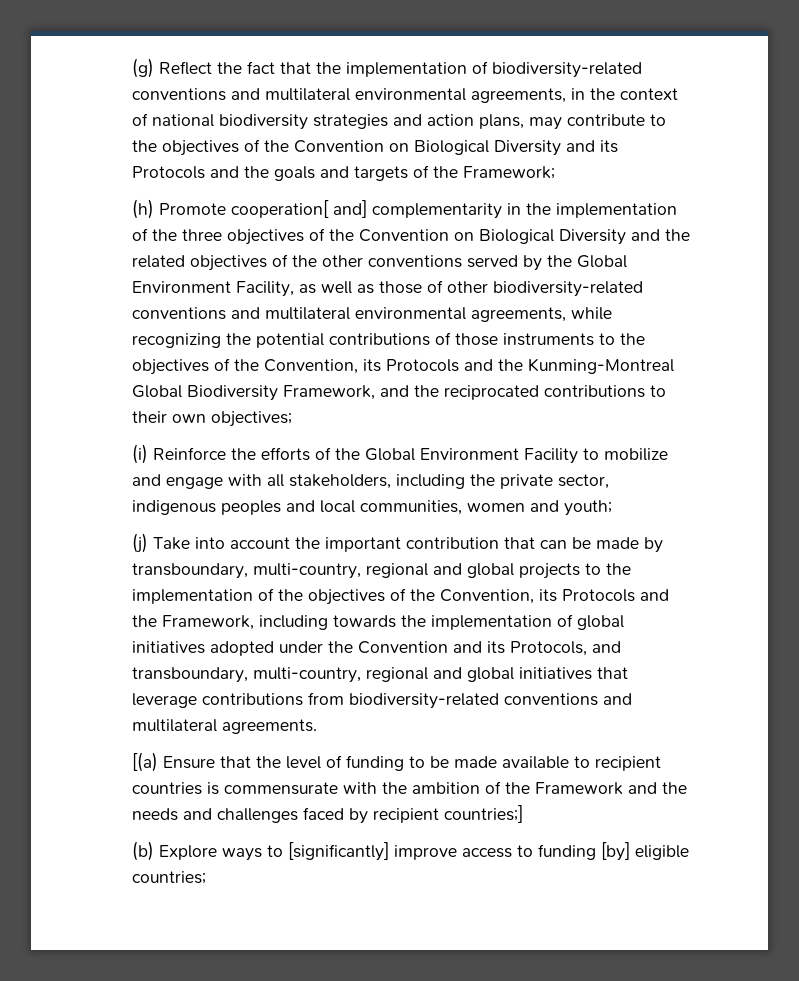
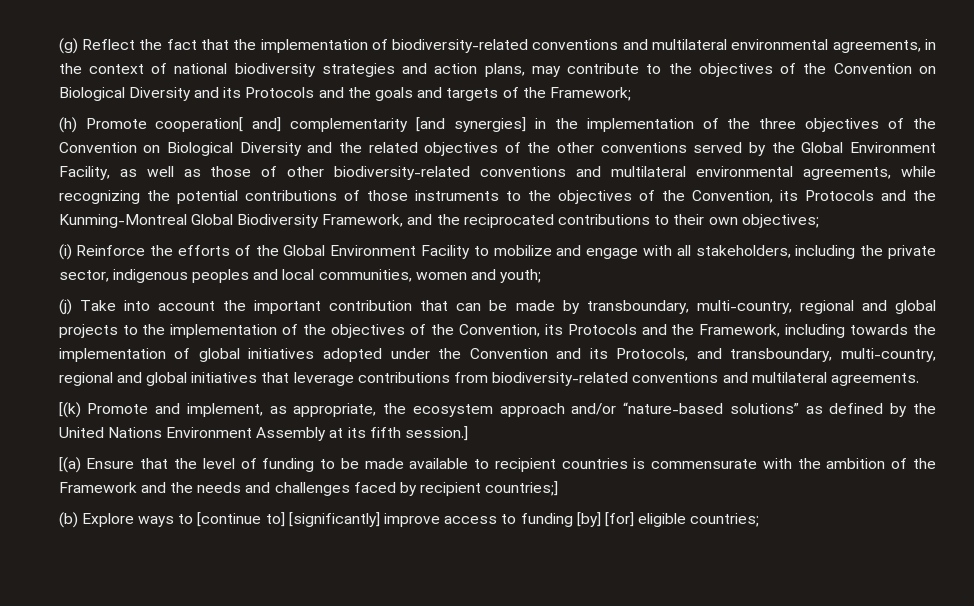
- (h) Promote cooperation[ and] complementarity in the implementation of the three objectives of the Convention on Biological Diversity and the related objectives of the other conventions served by the Global Environment Facility, as well as those of other biodiversity-related conventions and multilateral environmental agreements, while recognizing the potential contributions of those instruments to the objectives of the Convention, its Protocols and the Kunming-Montreal Global Biodiversity Framework, and the reciprocated contributions to their own objectives;
+ (h) Promote cooperation[ and] complementarity [and synergies] in the implementation of the three objectives of the Convention on Biological Diversity and the related objectives of the other conventions served by the Global Environment Facility, as well as those of other biodiversity-related conventions and multilateral environmental agreements, while recognizing the potential contributions of those instruments to the objectives of the Convention, its Protocols and the Kunming-Montreal Global Biodiversity Framework, and the reciprocated contributions to their own objectives;
+ [(k) Promote and implement, as appropriate, the ecosystem approach and/or “nature-based solutions” as defined by the United Nations Environment Assembly at its fifth session.]
- (b) Explore ways to [significantly] improve access to funding [by] eligible countries;
+ (b) Explore ways to [continue to] [significantly] improve access to funding [by] [for] eligible countries;

